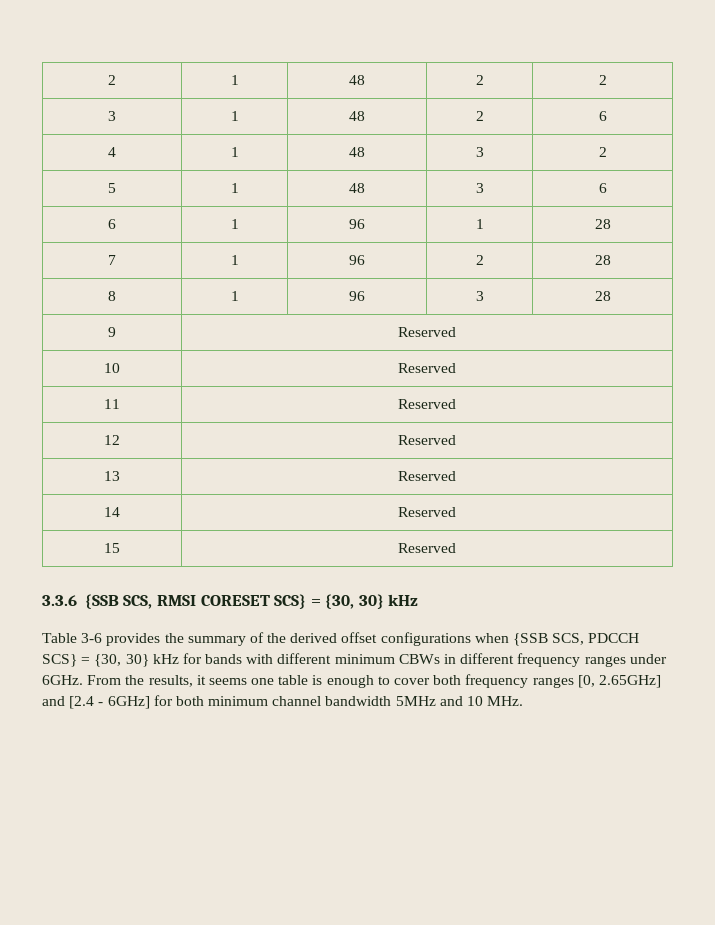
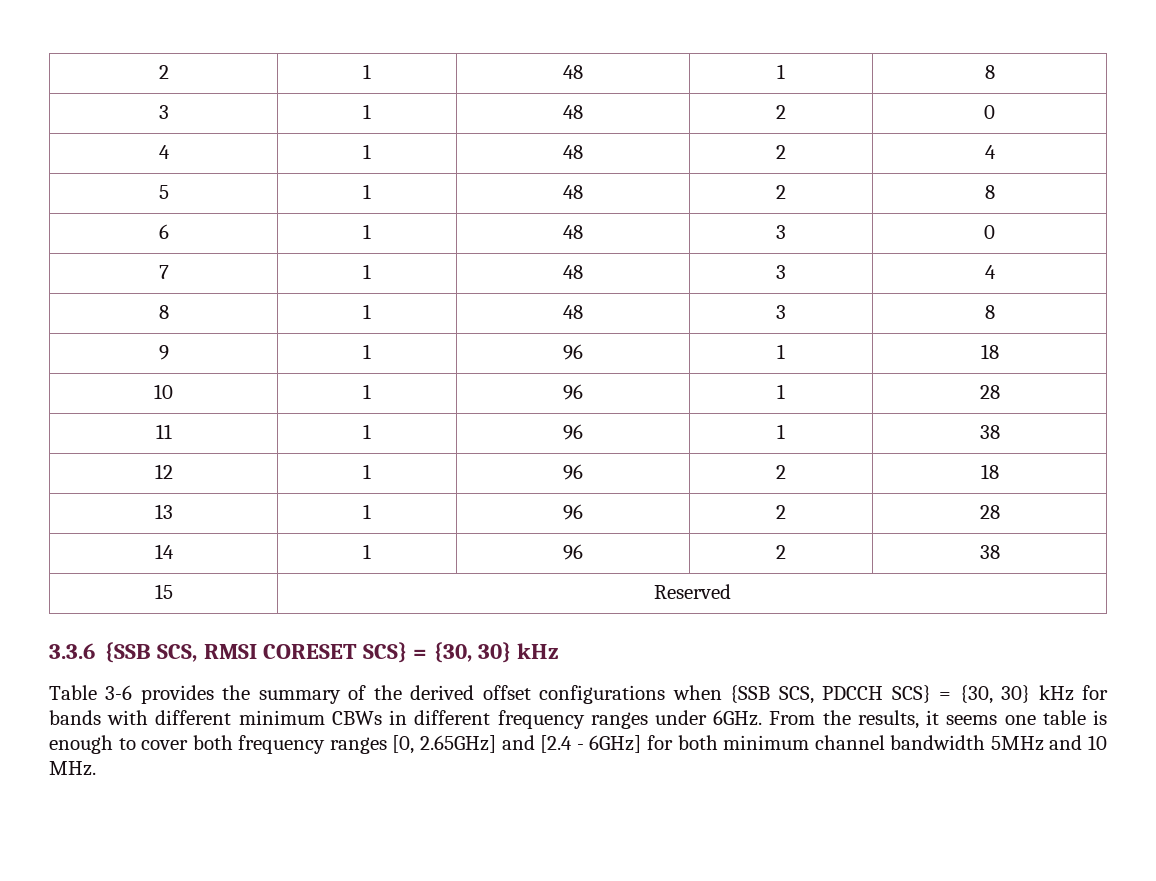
- 2 | 1 | 48 | 2 | 2
+ 2 | 1 | 48 | 1 | 8
- 3 | 1 | 48 | 2 | 6
+ 3 | 1 | 48 | 2 | 0
- 4 | 1 | 48 | 3 | 2
+ 4 | 1 | 48 | 2 | 4
- 5 | 1 | 48 | 3 | 6
- 6 | 1 | 96 | 1 | 28
- 7 | 1 | 96 | 2 | 28
+ 5 | 1 | 48 | 2 | 8
+ 6 | 1 | 48 | 3 | 0
+ 7 | 1 | 48 | 3 | 4
+ 8 | 1 | 48 | 3 | 8
+ 9 | 1 | 96 | 1 | 18
+ 10 | 1 | 96 | 1 | 28
+ 11 | 1 | 96 | 1 | 38
+ 12 | 1 | 96 | 2 | 18
+ 13 | 1 | 96 | 2 | 28
- 8 | 1 | 96 | 3 | 28
- 9 | Reserved
- 10 | Reserved
- 11 | Reserved
- 12 | Reserved
- 13 | Reserved
- 14 | Reserved
+ 14 | 1 | 96 | 2 | 38

